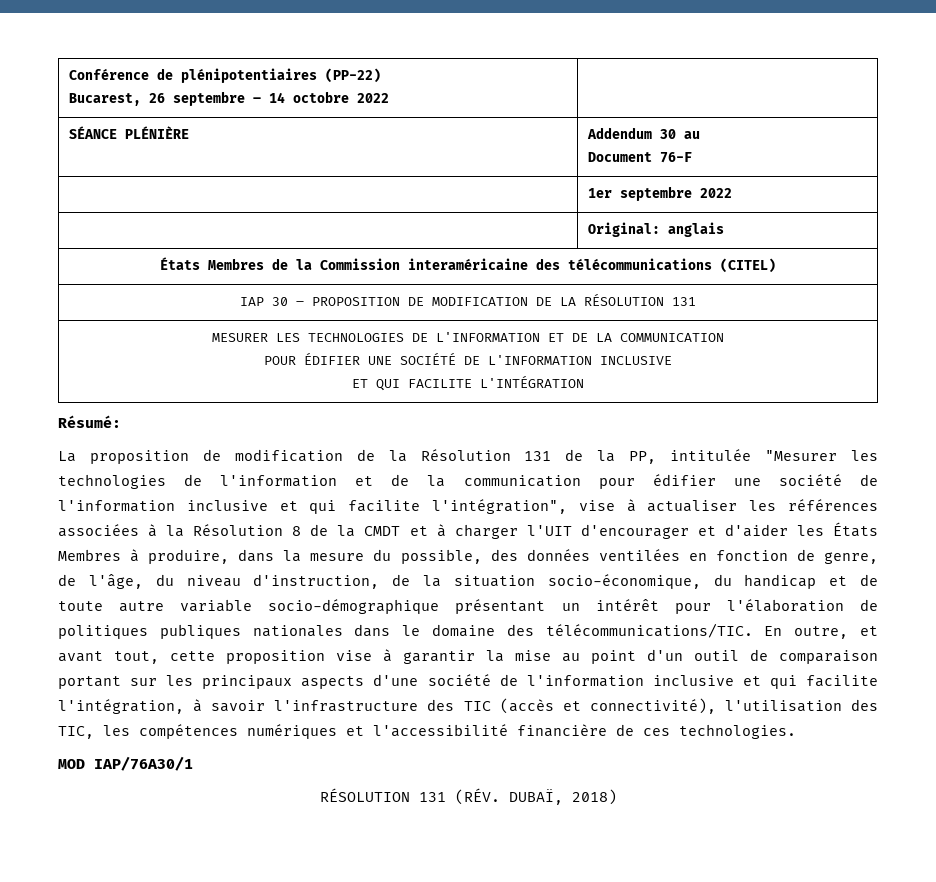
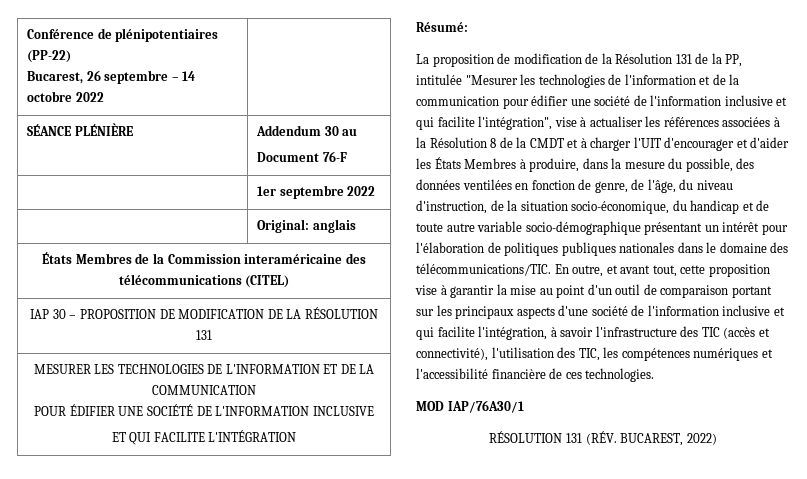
- RÉSOLUTION 131 (RÉV. DUBAÏ, 2018)
+ RÉSOLUTION 131 (RÉV. BUCAREST, 2022)

